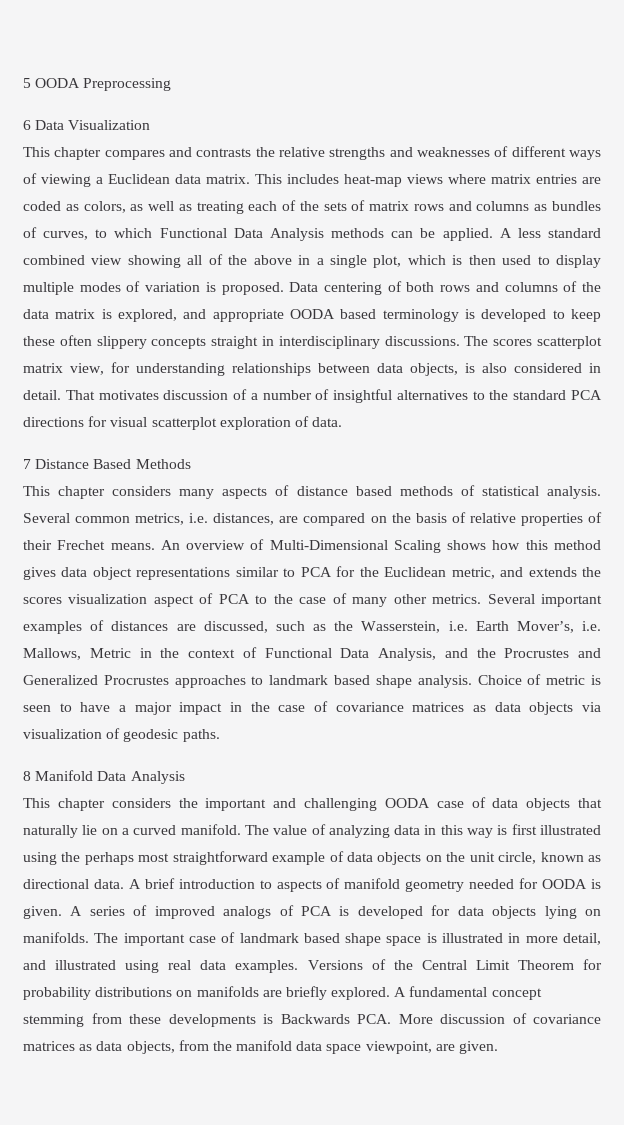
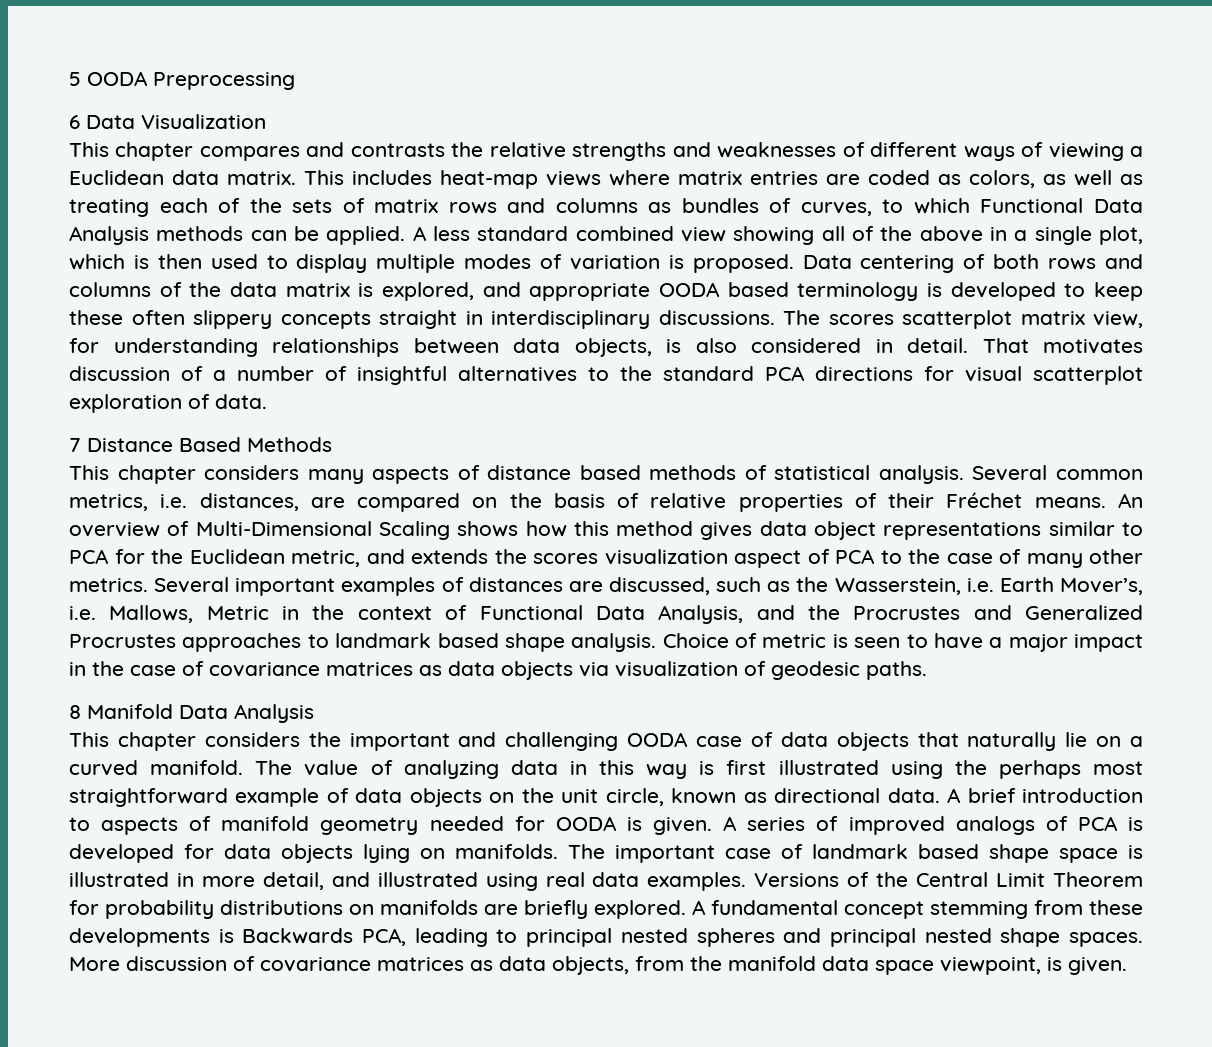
- Several common metrics, i.e. distances, are compared on the basis of relative properties of their Frechet means.
+ Several common metrics, i.e. distances, are compared on the basis of relative properties of their Fréchet means.
- A fundamental concept stemming from these developments is Backwards PCA. More discussion of covariance matrices as data objects, from the manifold data space viewpoint, are given.
+ A fundamental concept stemming from these developments is Backwards PCA, leading to principal nested spheres and principal nested shape spaces. More discussion of covariance matrices as data objects, from the manifold data space viewpoint, is given.

